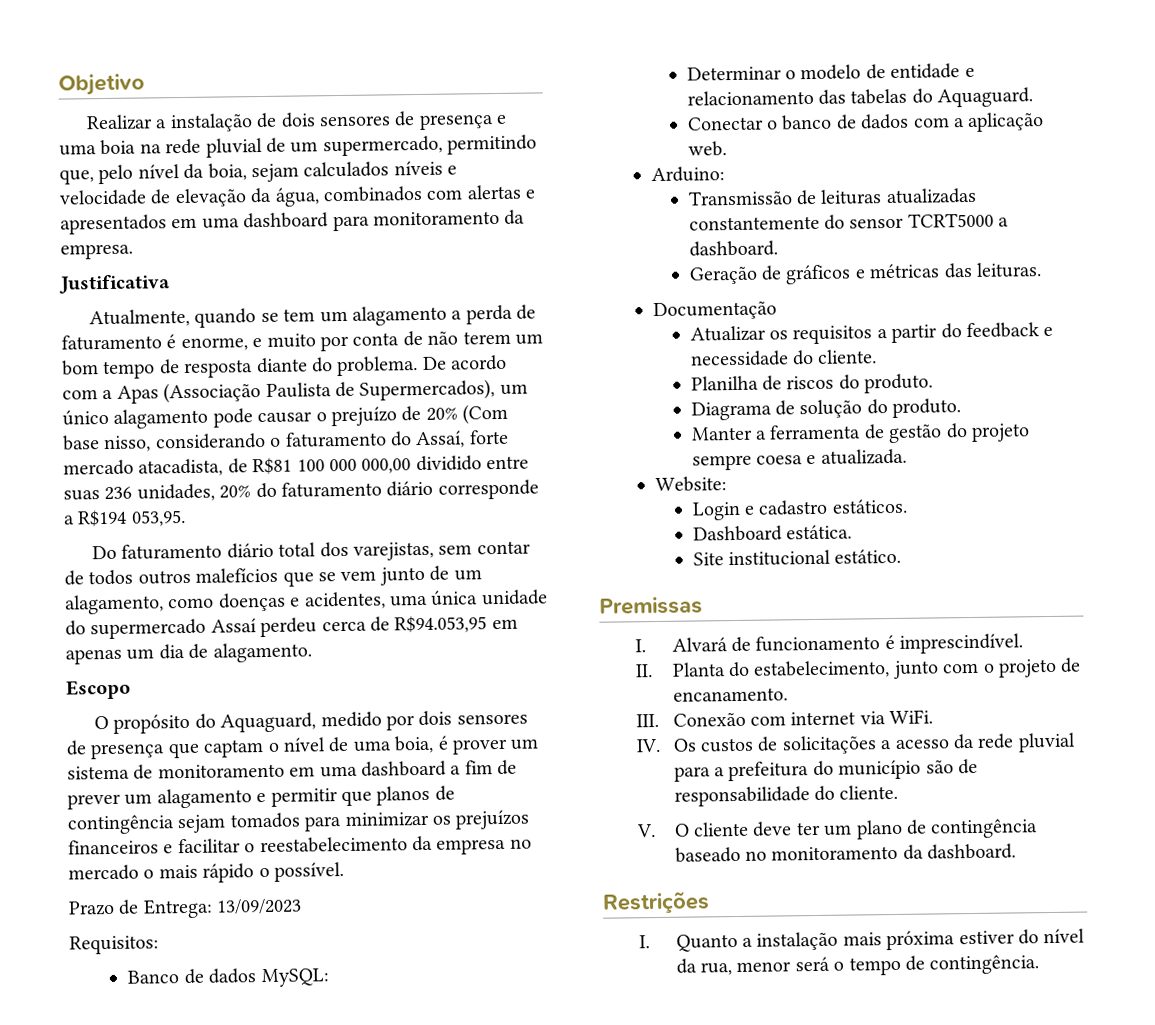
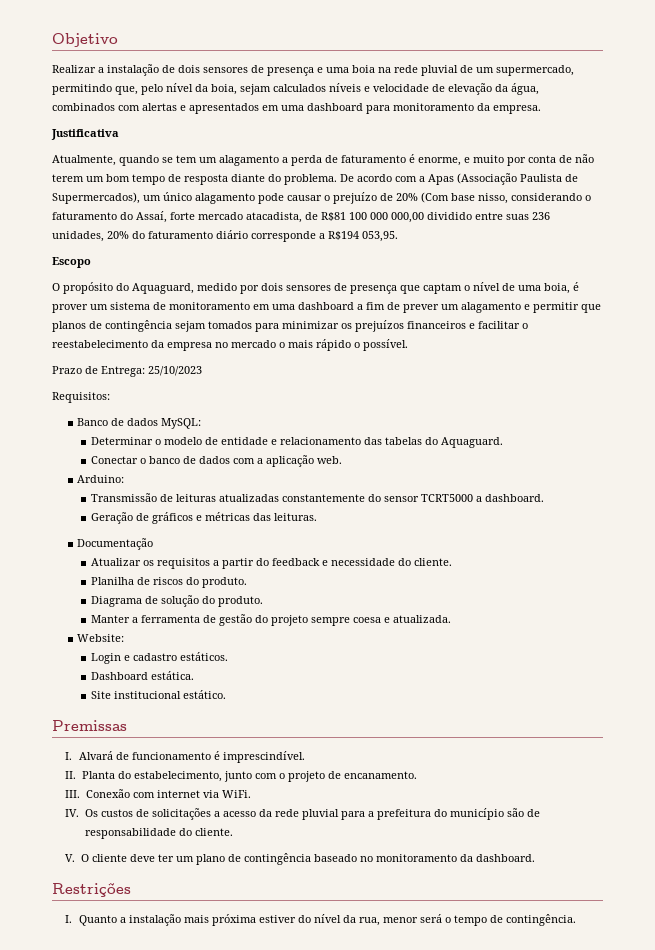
- Do faturamento diário total dos varejistas, sem contar de todos outros malefícios que se vem junto de um alagamento, como doenças e acidentes, uma única unidade do supermercado Assaí perdeu cerca de R$94.053,95 em apenas um dia de alagamento.
- Prazo de Entrega: 13/09/2023
+ Prazo de Entrega: 25/10/2023

